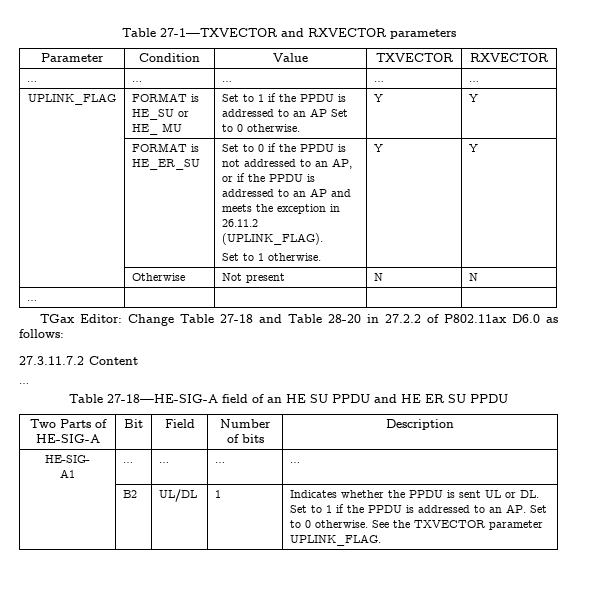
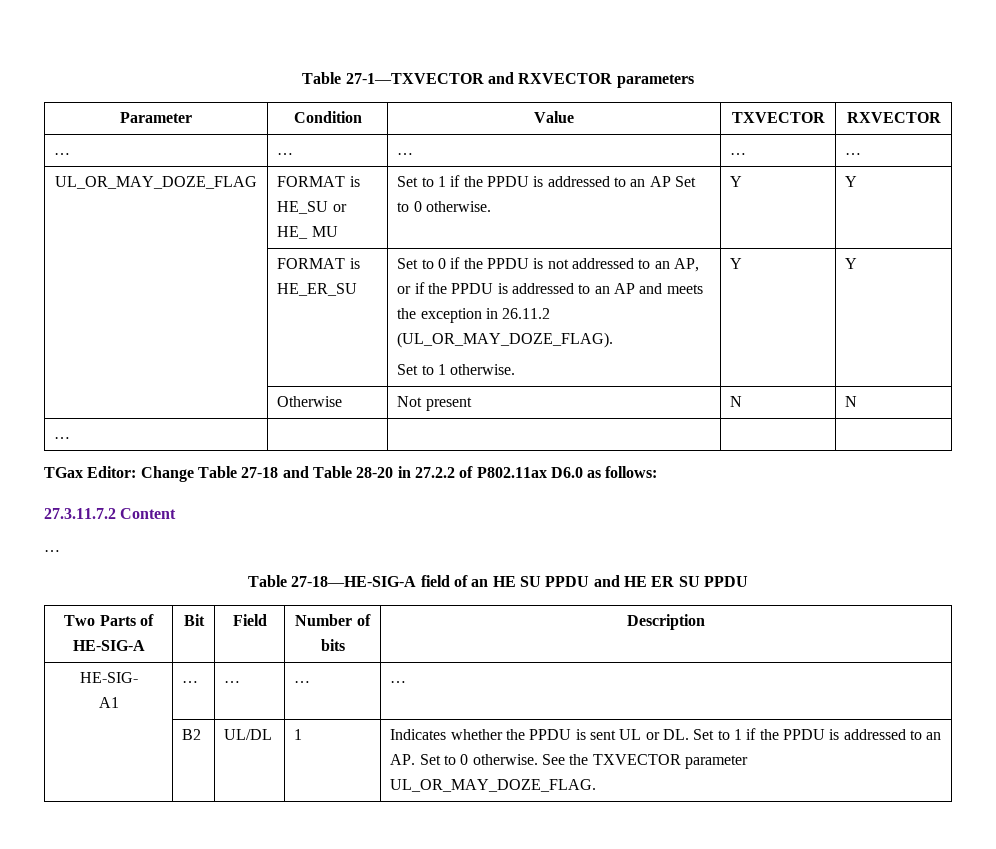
- UPLINK_FLAG | FORMAT is HE_SU or HE_ MU | Set to 1 if the PPDU is addressed to an AP Set to 0 otherwise. | Y | Y
+ UL_OR_MAY_DOZE_FLAG | FORMAT is HE_SU or HE_ MU | Set to 1 if the PPDU is addressed to an AP Set to 0 otherwise. | Y | Y
- | FORMAT is HE_ER_SU | Set to 0 if the PPDU is not addressed to an AP, or if the PPDU is addressed to an AP and meets the exception in 26.11.2 (UPLINK_FLAG).
+ | FORMAT is HE_ER_SU | Set to 0 if the PPDU is not addressed to an AP, or if the PPDU is addressed to an AP and meets the exception in 26.11.2 (UL_OR_MAY_DOZE_FLAG).
- | B2 | UL/DL | 1 | Indicates whether the PPDU is sent UL or DL. Set to 1 if the PPDU is addressed to an AP. Set to 0 otherwise. See the TXVECTOR parameter UPLINK_FLAG.
+ | B2 | UL/DL | 1 | Indicates whether the PPDU is sent UL or DL. Set to 1 if the PPDU is addressed to an AP. Set to 0 otherwise. See the TXVECTOR parameter UL_OR_MAY_DOZE_FLAG.

